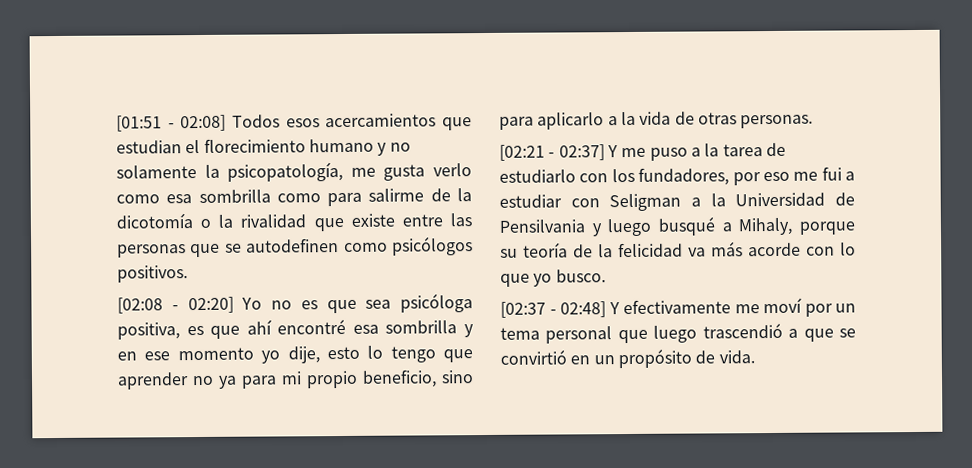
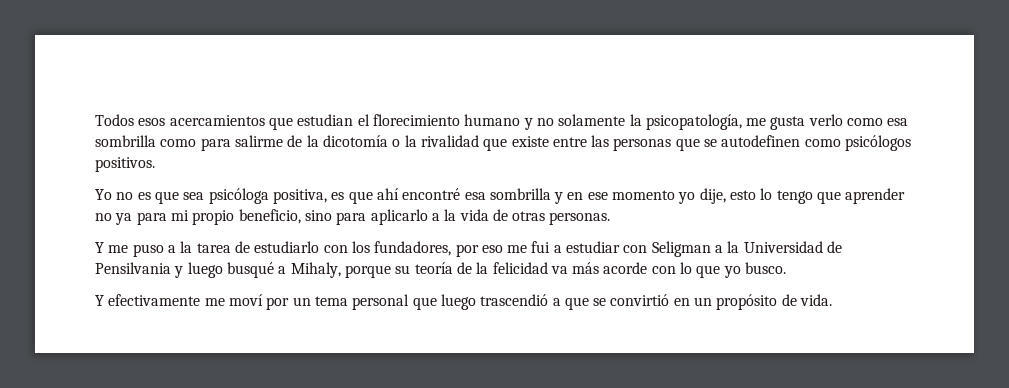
- [01:51 - 02:08] Todos esos acercamientos que estudian el florecimiento humano y no solamente la psicopatología, me gusta verlo como esa sombrilla como para salirme de la dicotomía o la rivalidad que existe entre las personas que se autodefinen como psicólogos positivos.
+ Todos esos acercamientos que estudian el florecimiento humano y no solamente la psicopatología, me gusta verlo como esa sombrilla como para salirme de la dicotomía o la rivalidad que existe entre las personas que se autodefinen como psicólogos positivos.
- [02:08 - 02:20] Yo no es que sea psicóloga positiva, es que ahí encontré esa sombrilla y en ese momento yo dije, esto lo tengo que aprender no ya para mi propio beneficio, sino para aplicarlo a la vida de otras personas.
+ Yo no es que sea psicóloga positiva, es que ahí encontré esa sombrilla y en ese momento yo dije, esto lo tengo que aprender no ya para mi propio beneficio, sino para aplicarlo a la vida de otras personas.
- [02:21 - 02:37] Y me puso a la tarea de estudiarlo con los fundadores, por eso me fui a estudiar con Seligman a la Universidad de Pensilvania y luego busqué a Mihaly, porque su teoría de la felicidad va más acorde con lo que yo busco.
+ Y me puso a la tarea de estudiarlo con los fundadores, por eso me fui a estudiar con Seligman a la Universidad de Pensilvania y luego busqué a Mihaly, porque su teoría de la felicidad va más acorde con lo que yo busco.
- [02:37 - 02:48] Y efectivamente me moví por un tema personal que luego trascendió a que se convirtió en un propósito de vida.
+ Y efectivamente me moví por un tema personal que luego trascendió a que se convirtió en un propósito de vida.

